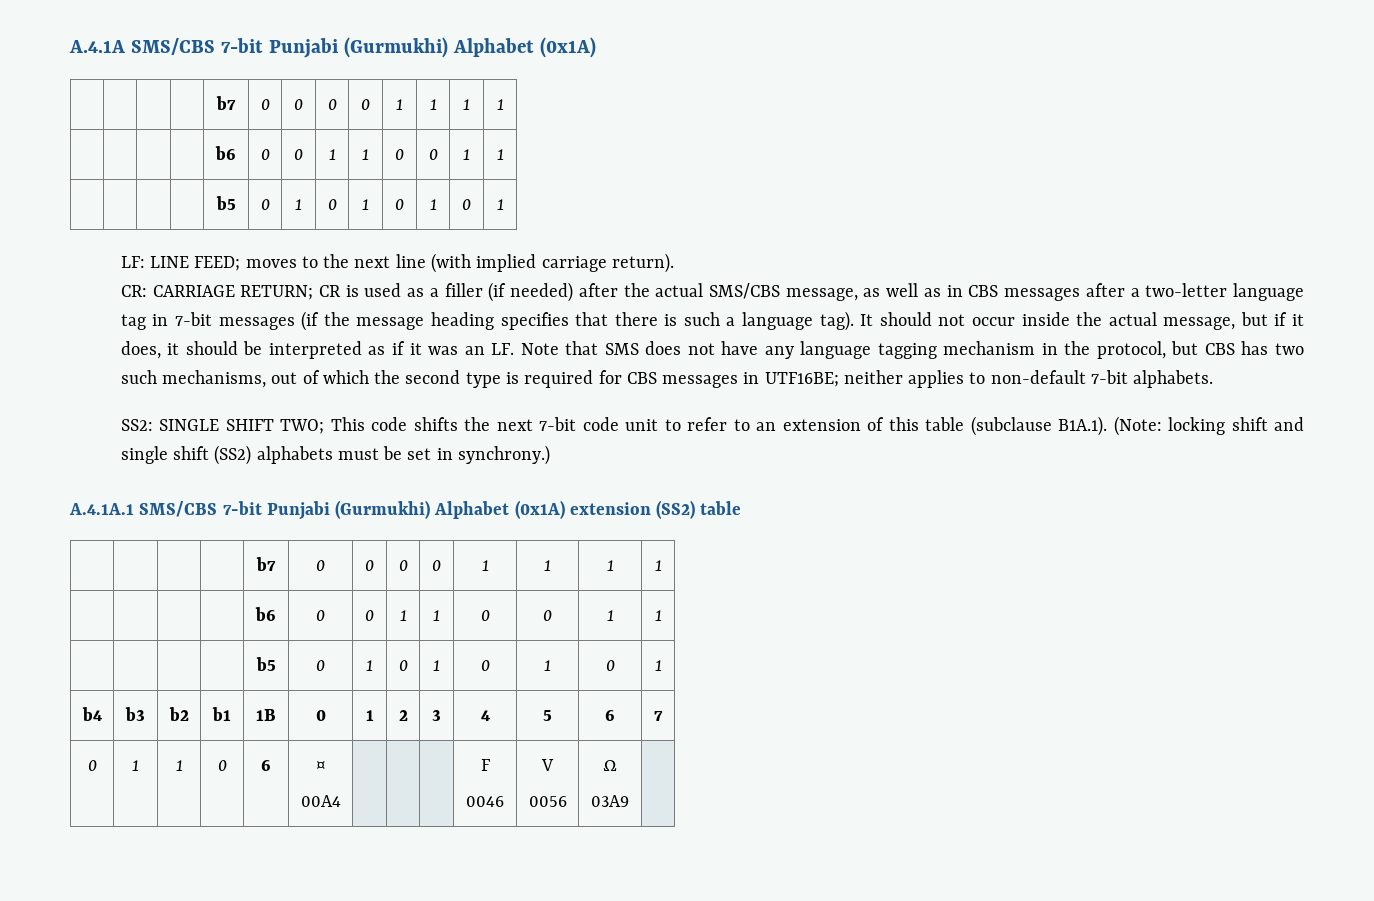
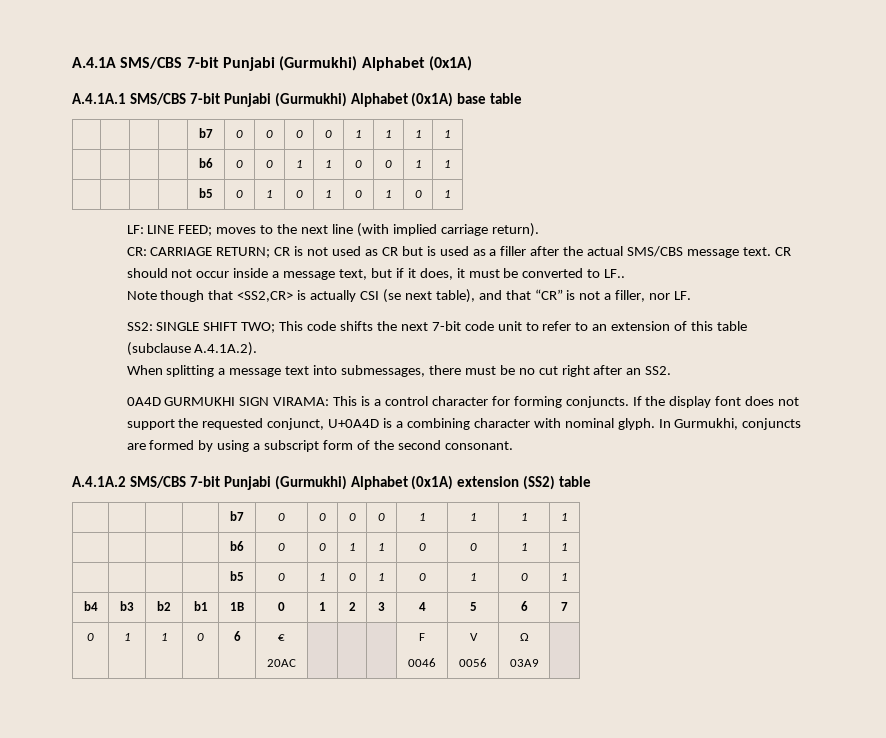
+ A.4.1A.1 SMS/CBS 7-bit Punjabi (Gurmukhi) Alphabet (0x1A) base table
- CR: CARRIAGE RETURN; CR is used as a filler (if needed) after the actual SMS/CBS message, as well as in CBS messages after a two-letter language tag in 7-bit messages (if the message heading specifies that there is such a language tag). It should not occur inside the actual message, but if it does, it should be interpreted as if it was an LF. Note that SMS does not have any language tagging mechanism in the protocol, but CBS has two such mechanisms, out of which the second type is required for CBS messages in UTF16BE; neither applies to non-default 7-bit alphabets.
+ CR: CARRIAGE RETURN; CR is not used as CR but is used as a filler after the actual SMS/CBS message text. CR should not occur inside a message text, but if it does, it must be converted to LF..
+ Note though that <SS2,CR> is actually CSI (se next table), and that “CR” is not a filler, nor LF.
- SS2: SINGLE SHIFT TWO; This code shifts the next 7-bit code unit to refer to an extension of this table (subclause B1A.1). (Note: locking shift and single shift (SS2) alphabets must be set in synchrony.)
- A.4.1A.1 SMS/CBS 7-bit Punjabi (Gurmukhi) Alphabet (0x1A) extension (SS2) table
+ SS2: SINGLE SHIFT TWO; This code shifts the next 7-bit code unit to refer to an extension of this table (subclause A.4.1A.2).
+ When splitting a message text into submessages, there must be no cut right after an SS2.
+ 0A4D GURMUKHI SIGN VIRAMA: This is a control character for forming conjuncts. If the display font does not support the requested conjunct, U+0A4D is a combining character with nominal glyph. In Gurmukhi, conjuncts are formed by using a subscript form of the second consonant.
+ A.4.1A.2 SMS/CBS 7-bit Punjabi (Gurmukhi) Alphabet (0x1A) extension (SS2) table
- 0 | 1 | 1 | 0 | 6 | ¤
- 00A4 | | | | F
+ 0 | 1 | 1 | 0 | 6 | €
+ 20AC | | | | F

